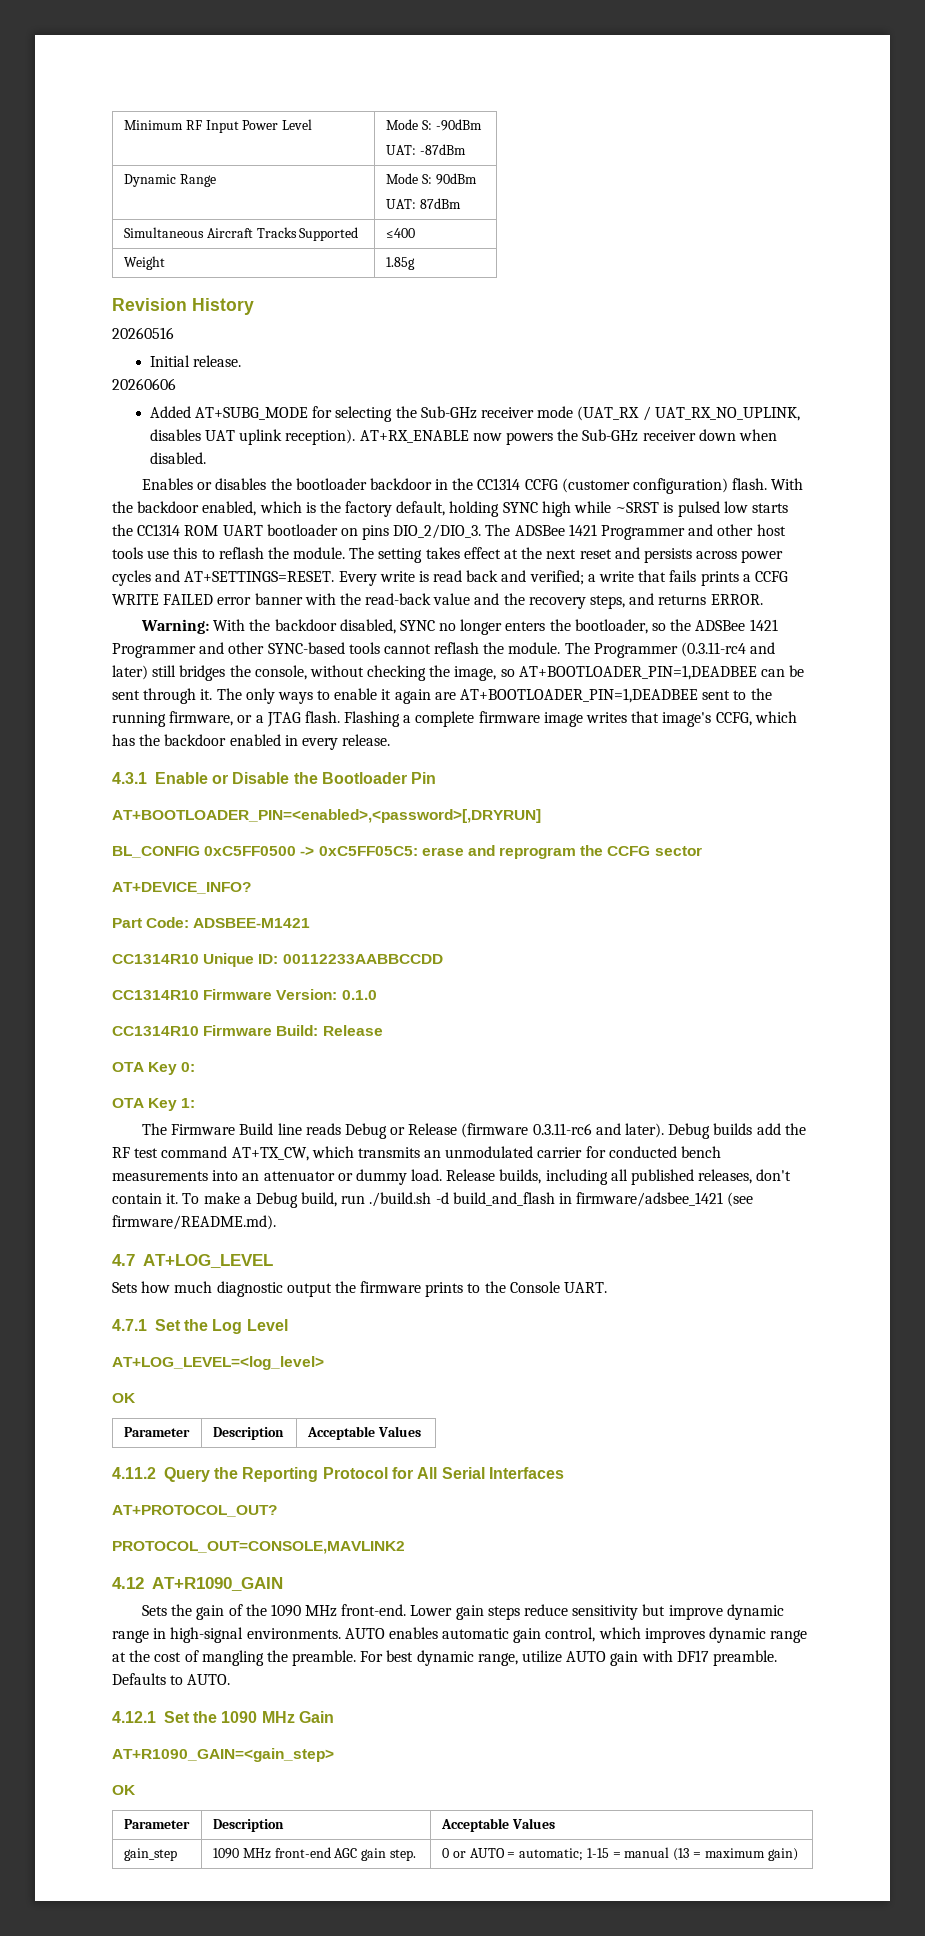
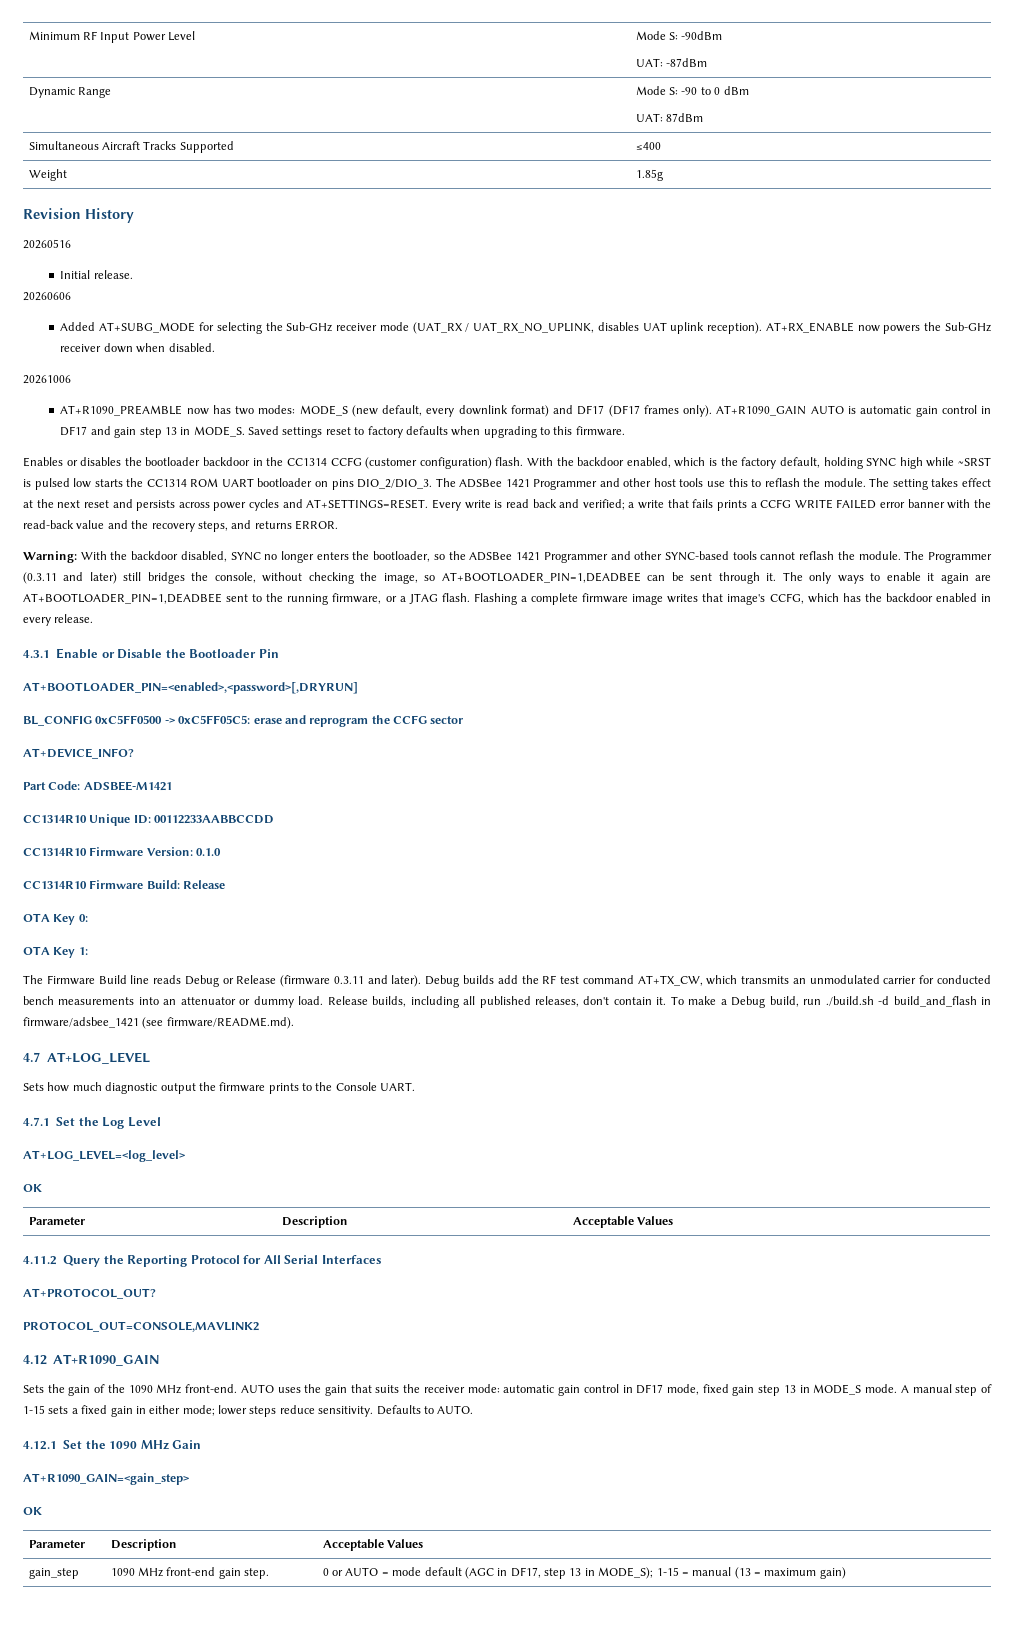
- Dynamic Range | Mode S: 90dBm
+ Dynamic Range | Mode S: -90 to 0 dBm
+ 20261006
+ AT+R1090_PREAMBLE now has two modes: MODE_S (new default, every downlink format) and DF17 (DF17 frames only). AT+R1090_GAIN AUTO is automatic gain control in DF17 and gain step 13 in MODE_S. Saved settings reset to factory defaults when upgrading to this firmware.
- The Programmer (0.3.11-rc4 and later) still bridges the console, without checking the image, so AT+BOOTLOADER_PIN=1,DEADBEE can be sent through it.
+ The Programmer (0.3.11 and later) still bridges the console, without checking the image, so AT+BOOTLOADER_PIN=1,DEADBEE can be sent through it.
- The Firmware Build line reads Debug or Release (firmware 0.3.11-rc6 and later).
+ The Firmware Build line reads Debug or Release (firmware 0.3.11 and later).
- Lower gain steps reduce sensitivity but improve dynamic range in high-signal environments. AUTO enables automatic gain control, which improves dynamic range at the cost of mangling the preamble. For best dynamic range, utilize AUTO gain with DF17 preamble.
+ AUTO uses the gain that suits the receiver mode: automatic gain control in DF17 mode, fixed gain step 13 in MODE_S mode. A manual step of 1-15 sets a fixed gain in either mode; lower steps reduce sensitivity.
- gain_step | 1090 MHz front-end AGC gain step. | 0 or AUTO = automatic; 1-15 = manual (13 = maximum gain)
+ gain_step | 1090 MHz front-end gain step. | 0 or AUTO = mode default (AGC in DF17, step 13 in MODE_S); 1-15 = manual (13 = maximum gain)

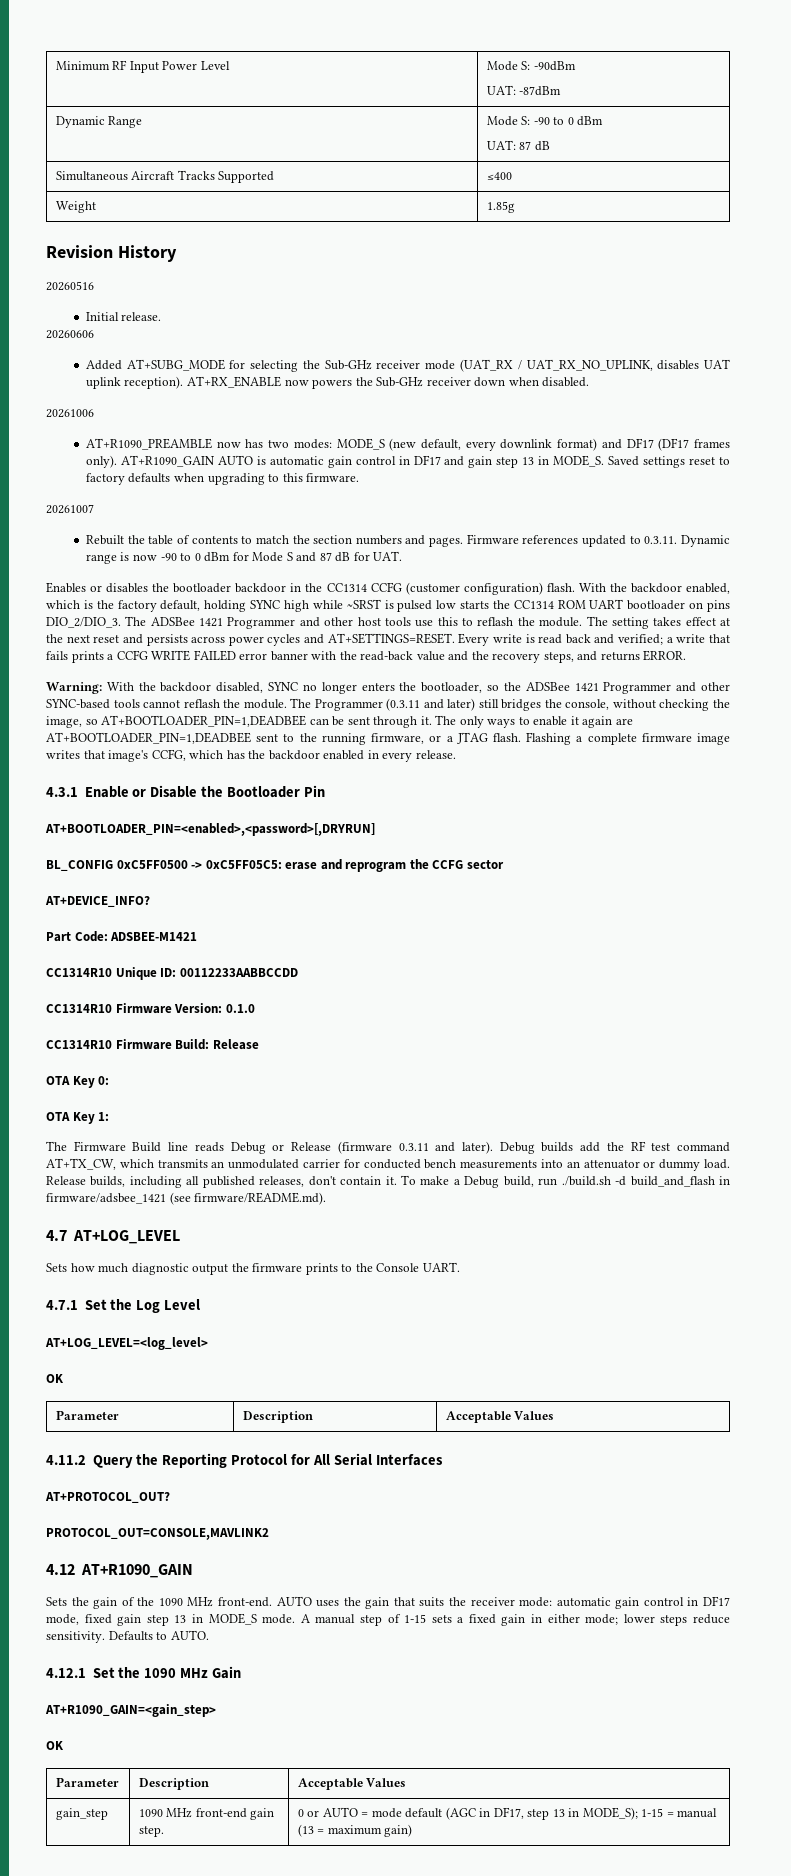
  Dynamic Range | Mode S: -90 to 0 dBm
- UAT: 87dBm
+ UAT: 87 dB
+ 20261007
+ Rebuilt the table of contents to match the section numbers and pages. Firmware references updated to 0.3.11. Dynamic range is now -90 to 0 dBm for Mode S and 87 dB for UAT.

